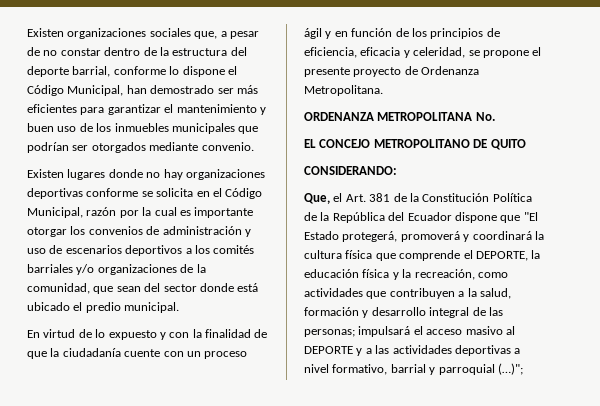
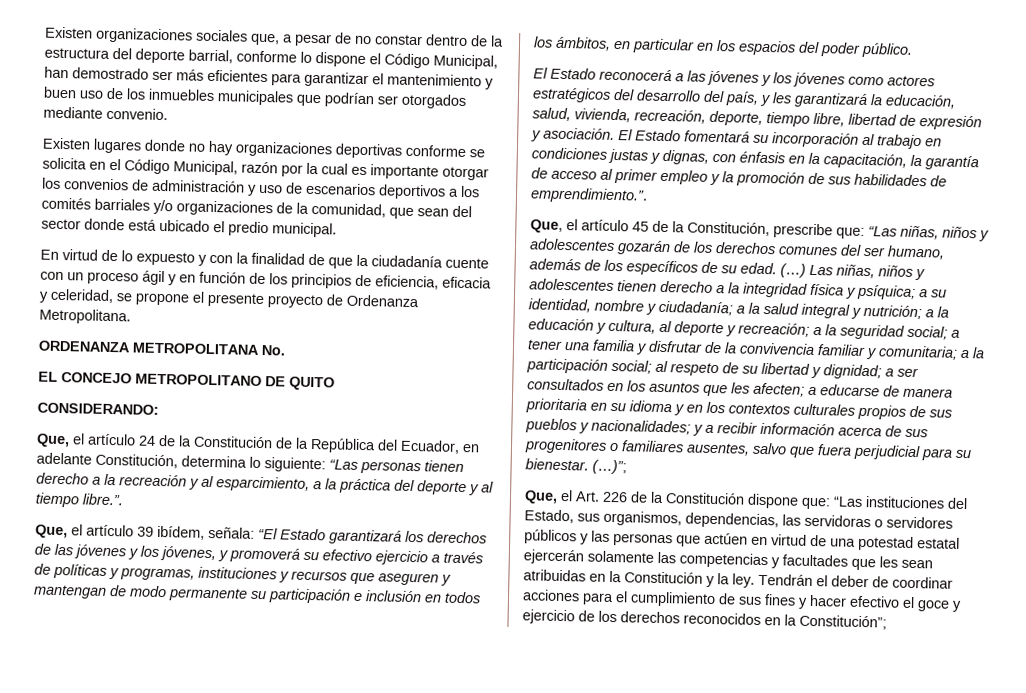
- Que, el Art. 381 de la Constitución Política de la República del Ecuador dispone que "El Estado protegerá, promoverá y coordinará la cultura física que comprende el DEPORTE, la educación física y la recreación, como actividades que contribuyen a la salud, formación y desarrollo integral de las personas; impulsará el acceso masivo al DEPORTE y a las actividades deportivas a nivel formativo, barrial y parroquial (…)";
+ Que, el artículo 24 de la Constitución de la República del Ecuador, en adelante Constitución, determina lo siguiente: “Las personas tienen derecho a la recreación y al esparcimiento, a la práctica del deporte y al tiempo libre.”.
+ Que, el artículo 39 ibídem, señala: “El Estado garantizará los derechos de las jóvenes y los jóvenes, y promoverá su efectivo ejercicio a través de políticas y programas, instituciones y recursos que aseguren y mantengan de modo permanente su participación e inclusión en todos los ámbitos, en particular en los espacios del poder público.
+ El Estado reconocerá a las jóvenes y los jóvenes como actores estratégicos del desarrollo del país, y les garantizará la educación, salud, vivienda, recreación, deporte, tiempo libre, libertad de expresión y asociación. El Estado fomentará su incorporación al trabajo en condiciones justas y dignas, con énfasis en la capacitación, la garantía de acceso al primer empleo y la promoción de sus habilidades de emprendimiento.”.
+ Que, el artículo 45 de la Constitución, prescribe que: “Las niñas, niños y adolescentes gozarán de los derechos comunes del ser humano, además de los específicos de su edad. (…) Las niñas, niños y adolescentes tienen derecho a la integridad física y psíquica; a su identidad, nombre y ciudadanía; a la salud integral y nutrición; a la educación y cultura, al deporte y recreación; a la seguridad social; a tener una familia y disfrutar de la convivencia familiar y comunitaria; a la participación social; al respeto de su libertad y dignidad; a ser consultados en los asuntos que les afecten; a educarse de manera prioritaria en su idioma y en los contextos culturales propios de sus pueblos y nacionalidades; y a recibir información acerca de sus progenitores o familiares ausentes, salvo que fuera perjudicial para su bienestar. (…)”;
+ Que, el Art. 226 de la Constitución dispone que: “Las instituciones del Estado, sus organismos, dependencias, las servidoras o servidores públicos y las personas que actúen en virtud de una potestad estatal ejercerán solamente las competencias y facultades que les sean atribuidas en la Constitución y la ley. Tendrán el deber de coordinar acciones para el cumplimiento de sus fines y hacer efectivo el goce y ejercicio de los derechos reconocidos en la Constitución”;

